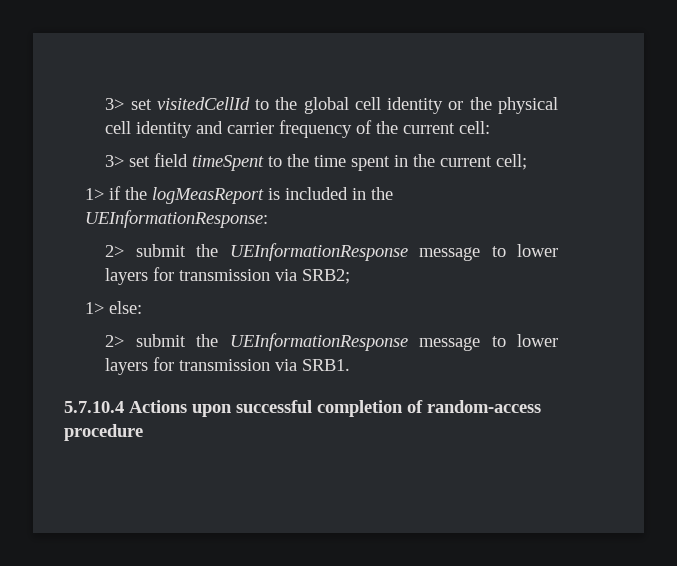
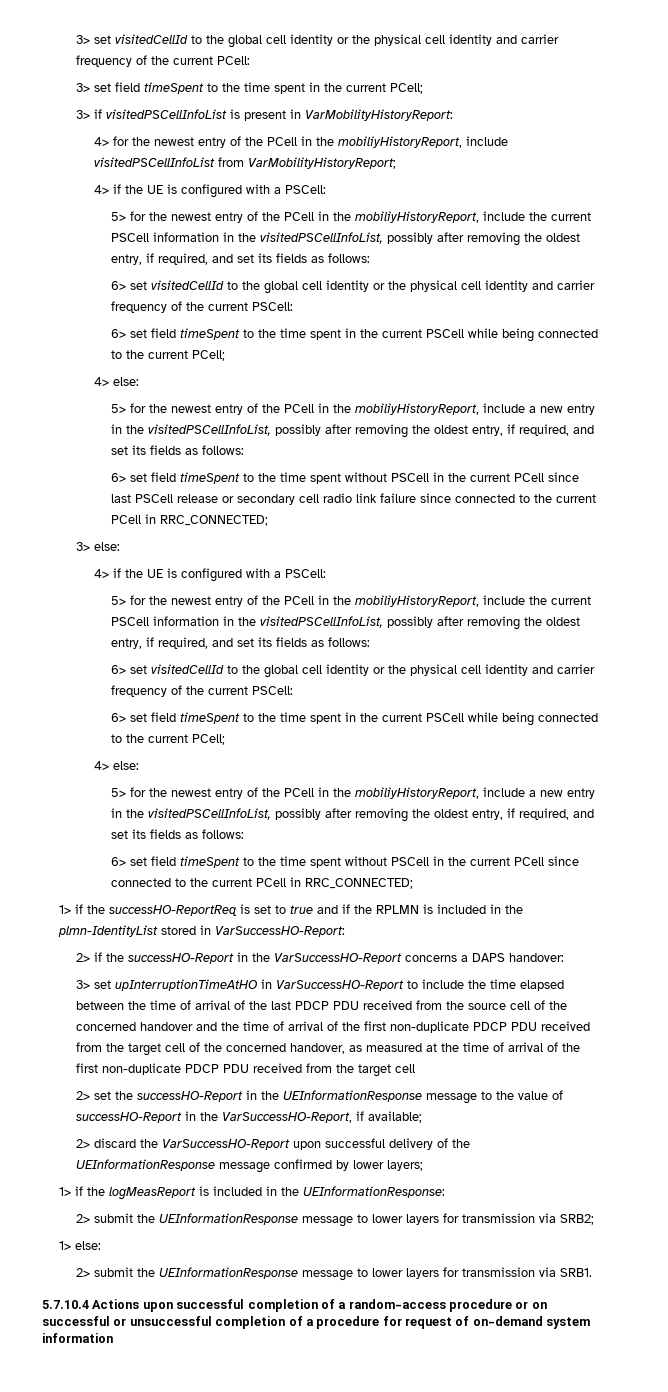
- 3> set visitedCellId to the global cell identity or the physical cell identity and carrier frequency of the current cell:
+ 3> set visitedCellId to the global cell identity or the physical cell identity and carrier frequency of the current PCell:
- 3> set field timeSpent to the time spent in the current cell;
+ 3> set field timeSpent to the time spent in the current PCell;
+ 3> if visitedPSCellInfoList is present in VarMobilityHistoryReport:
+ 4> for the newest entry of the PCell in the mobiliyHistoryReport, include visitedPSCellInfoList from VarMobilityHistoryReport;
+ 4> if the UE is configured with a PSCell:
+ 5> for the newest entry of the PCell in the mobiliyHistoryReport, include the current PSCell information in the visitedPSCellInfoList, possibly after removing the oldest entry, if required, and set its fields as follows:
+ 6> set visitedCellId to the global cell identity or the physical cell identity and carrier frequency of the current PSCell:
+ 6> set field timeSpent to the time spent in the current PSCell while being connected to the current PCell;
+ 4> else:
+ 5> for the newest entry of the PCell in the mobiliyHistoryReport, include a new entry in the visitedPSCellInfoList, possibly after removing the oldest entry, if required, and set its fields as follows:
+ 6> set field timeSpent to the time spent without PSCell in the current PCell since last PSCell release or secondary cell radio link failure since connected to the current PCell in RRC_CONNECTED;
+ 3> else:
+ 4> if the UE is configured with a PSCell:
+ 5> for the newest entry of the PCell in the mobiliyHistoryReport, include the current PSCell information in the visitedPSCellInfoList, possibly after removing the oldest entry, if required, and set its fields as follows:
+ 6> set visitedCellId to the global cell identity or the physical cell identity and carrier frequency of the current PSCell:
+ 6> set field timeSpent to the time spent in the current PSCell while being connected to the current PCell;
+ 4> else:
+ 5> for the newest entry of the PCell in the mobiliyHistoryReport, include a new entry in the visitedPSCellInfoList, possibly after removing the oldest entry, if required, and set its fields as follows:
+ 6> set field timeSpent to the time spent without PSCell in the current PCell since connected to the current PCell in RRC_CONNECTED;
+ 1> if the successHO-ReportReq is set to true and if the RPLMN is included in the plmn-IdentityList stored in VarSuccessHO-Report:
+ 2> if the successHO-Report in the VarSuccessHO-Report concerns a DAPS handover:
+ 3> set upInterruptionTimeAtHO in VarSuccessHO-Report to include the time elapsed between the time of arrival of the last PDCP PDU received from the source cell of the concerned handover and the time of arrival of the first non-duplicate PDCP PDU received from the target cell of the concerned handover, as measured at the time of arrival of the first non-duplicate PDCP PDU received from the target cell
+ 2> set the successHO-Report in the UEInformationResponse message to the value of successHO-Report in the VarSuccessHO-Report, if available;
+ 2> discard the VarSuccessHO-Report upon successful delivery of the UEInformationResponse message confirmed by lower layers;
- 5.7.10.4 Actions upon successful completion of random-access procedure
+ 5.7.10.4 Actions upon successful completion of a random-access procedure or on successful or unsuccessful completion of a procedure for request of on-demand system information

